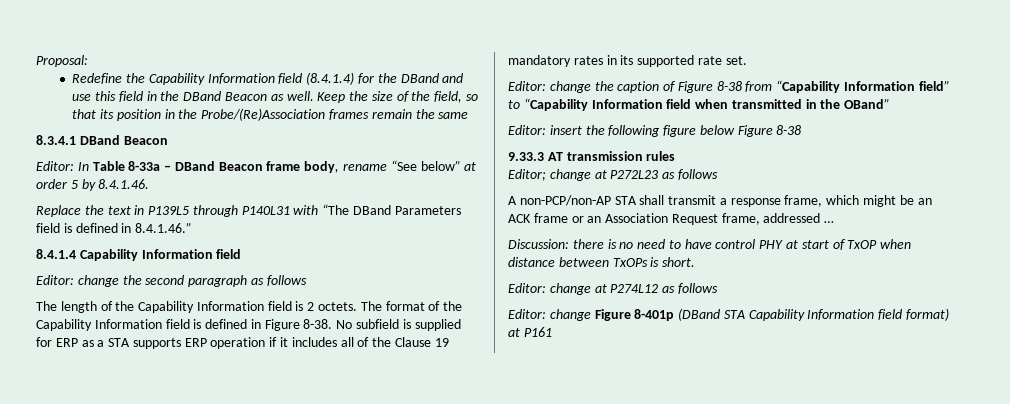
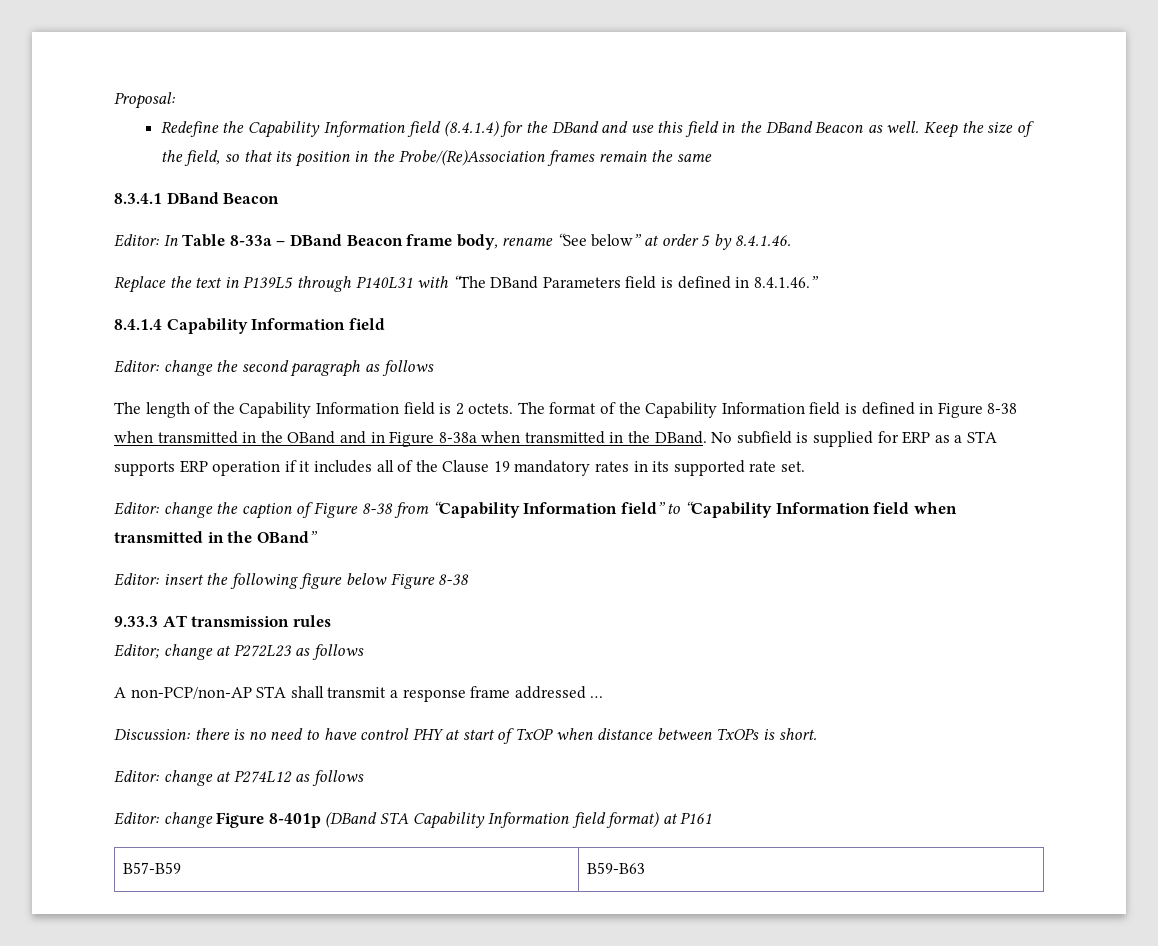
- The format of the Capability Information field is defined in Figure 8-38.
+ The format of the Capability Information field is defined in Figure 8-38 when transmitted in the OBand and in Figure 8-38a when transmitted in the DBand.
- A non-PCP/non-AP STA shall transmit a response frame, which might be an ACK frame or an Association Request frame, addressed …
+ A non-PCP/non-AP STA shall transmit a response frame addressed …
+ B57-B59 | B59-B63

